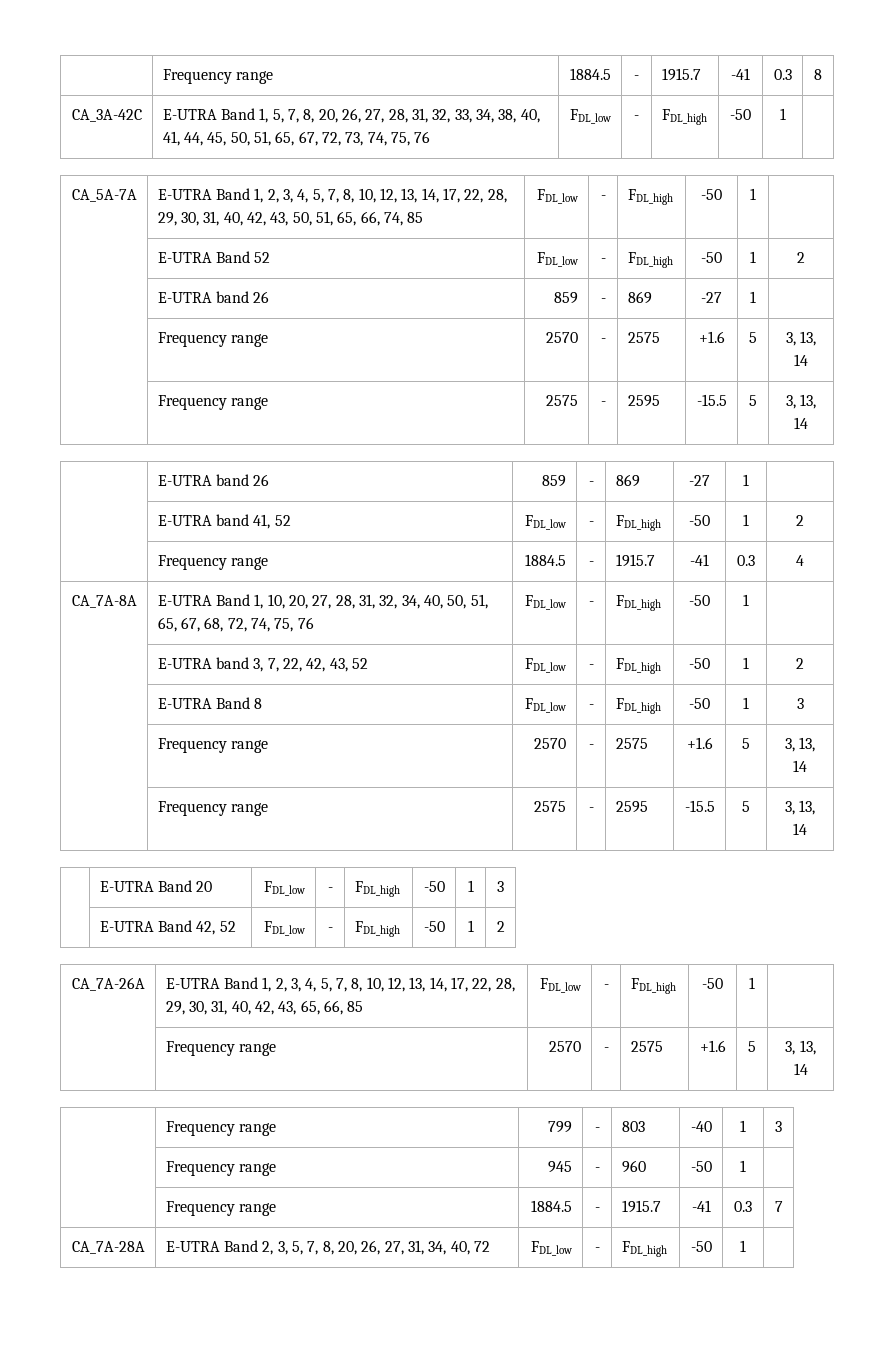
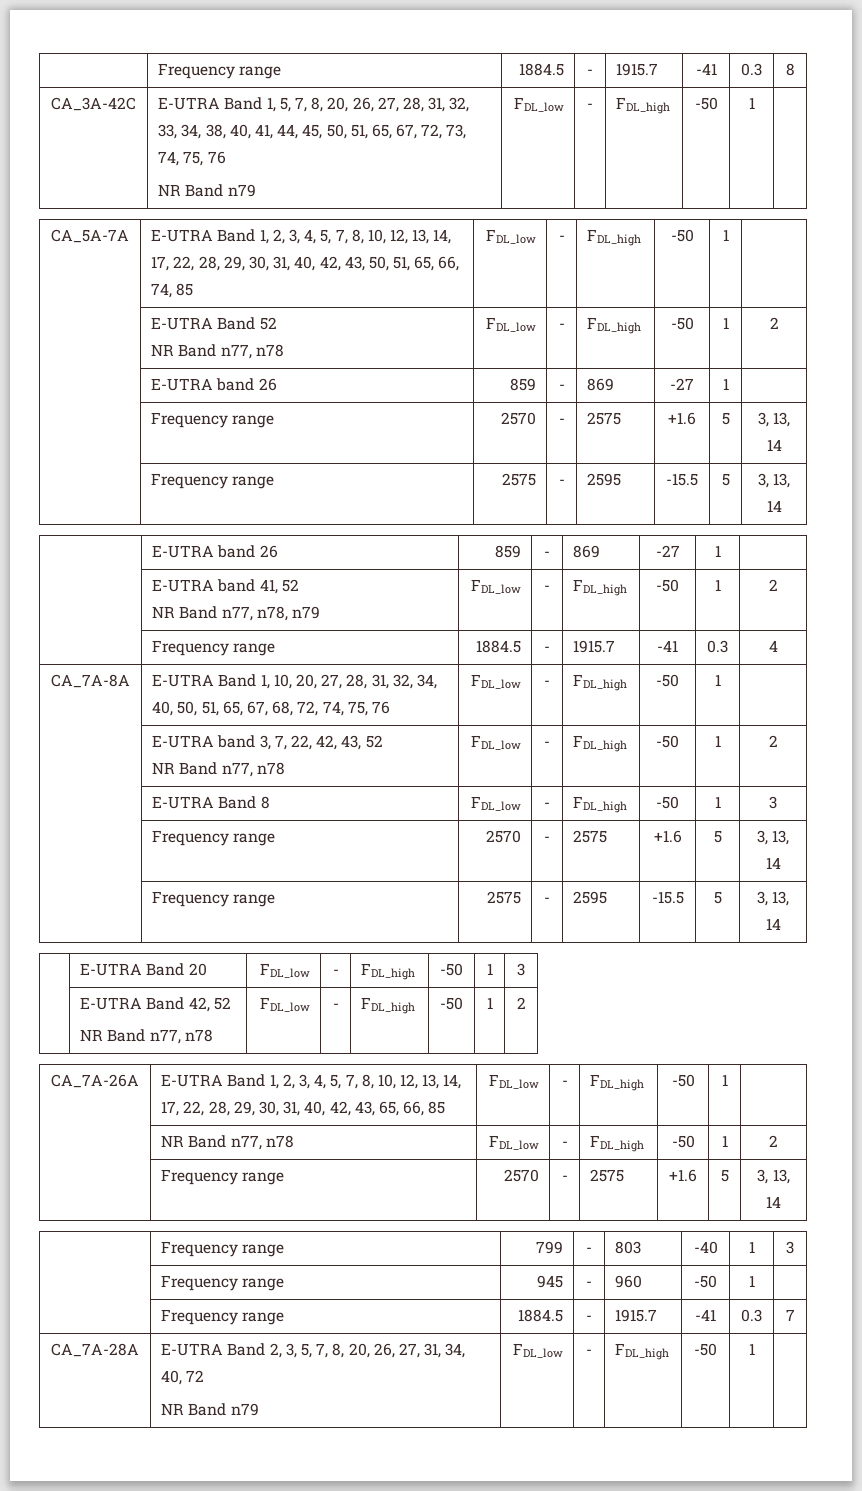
- CA_3A-42C | E-UTRA Band 1, 5, 7, 8, 20, 26, 27, 28, 31, 32, 33, 34, 38, 40, 41, 44, 45, 50, 51, 65, 67, 72, 73, 74, 75, 76 | FDL_low | - | FDL_high | -50 | 1 |
+ CA_3A-42C | E-UTRA Band 1, 5, 7, 8, 20, 26, 27, 28, 31, 32, 33, 34, 38, 40, 41, 44, 45, 50, 51, 65, 67, 72, 73, 74, 75, 76
+ NR Band n79 | FDL_low | - | FDL_high | -50 | 1 |
- | E-UTRA Band 52 | FDL_low | - | FDL_high | -50 | 1 | 2
+ | E-UTRA Band 52
+ NR Band n77, n78 | FDL_low | - | FDL_high | -50 | 1 | 2
- | E-UTRA band 41, 52 | FDL_low | - | FDL_high | -50 | 1 | 2
+ | E-UTRA band 41, 52
+ NR Band n77, n78, n79 | FDL_low | - | FDL_high | -50 | 1 | 2
- | E-UTRA band 3, 7, 22, 42, 43, 52 | FDL_low | - | FDL_high | -50 | 1 | 2
+ | E-UTRA band 3, 7, 22, 42, 43, 52
+ NR Band n77, n78 | FDL_low | - | FDL_high | -50 | 1 | 2
- | E-UTRA Band 42, 52 | FDL_low | - | FDL_high | -50 | 1 | 2
+ | E-UTRA Band 42, 52
+ NR Band n77, n78 | FDL_low | - | FDL_high | -50 | 1 | 2
+ | NR Band n77, n78 | FDL_low | - | FDL_high | -50 | 1 | 2
- CA_7A-28A | E-UTRA Band 2, 3, 5, 7, 8, 20, 26, 27, 31, 34, 40, 72 | FDL_low | - | FDL_high | -50 | 1 |
+ CA_7A-28A | E-UTRA Band 2, 3, 5, 7, 8, 20, 26, 27, 31, 34, 40, 72
+ NR Band n79 | FDL_low | - | FDL_high | -50 | 1 |

